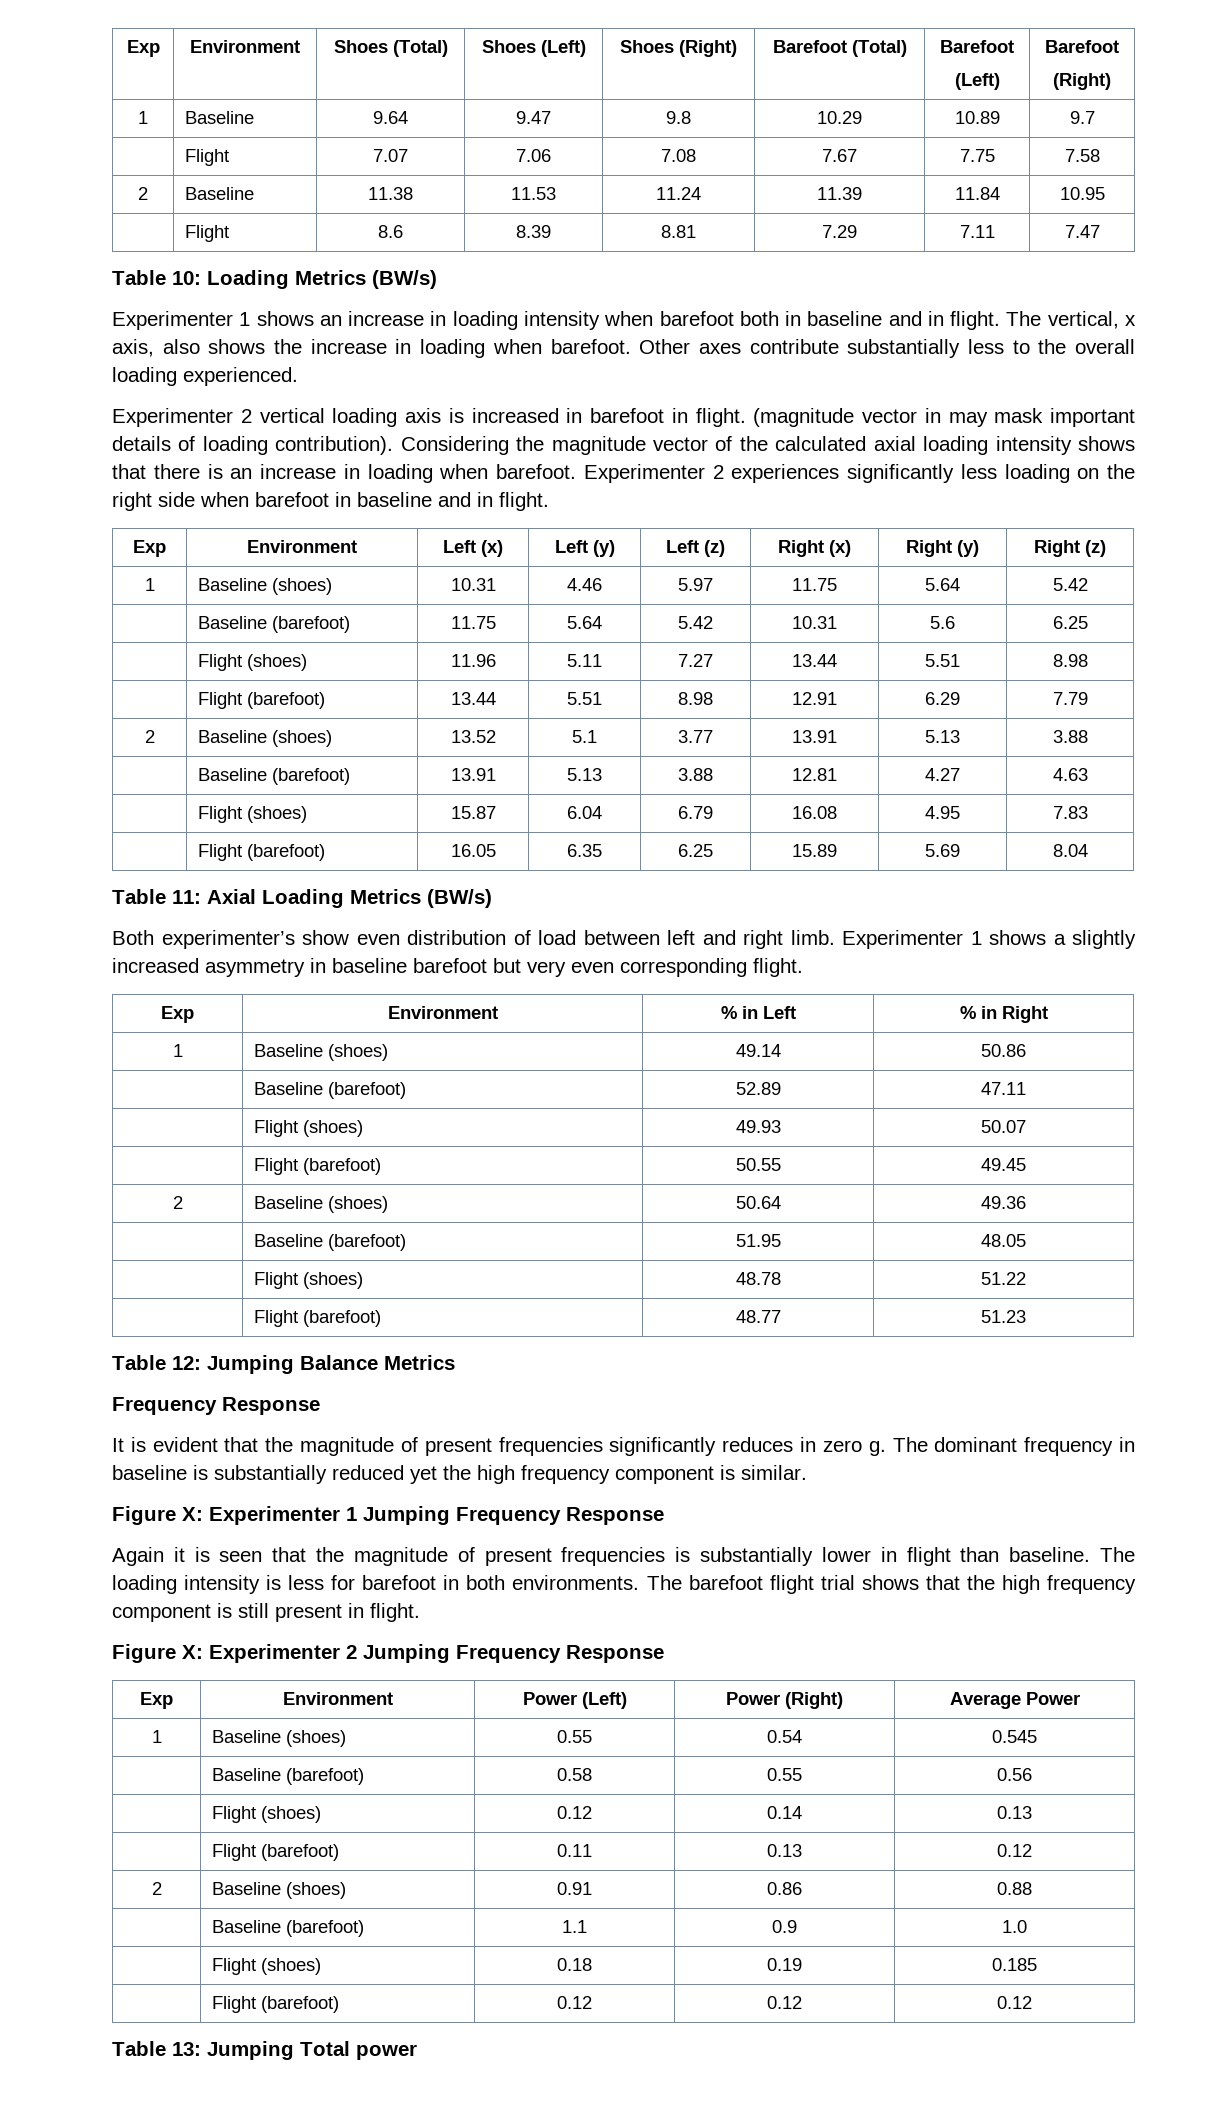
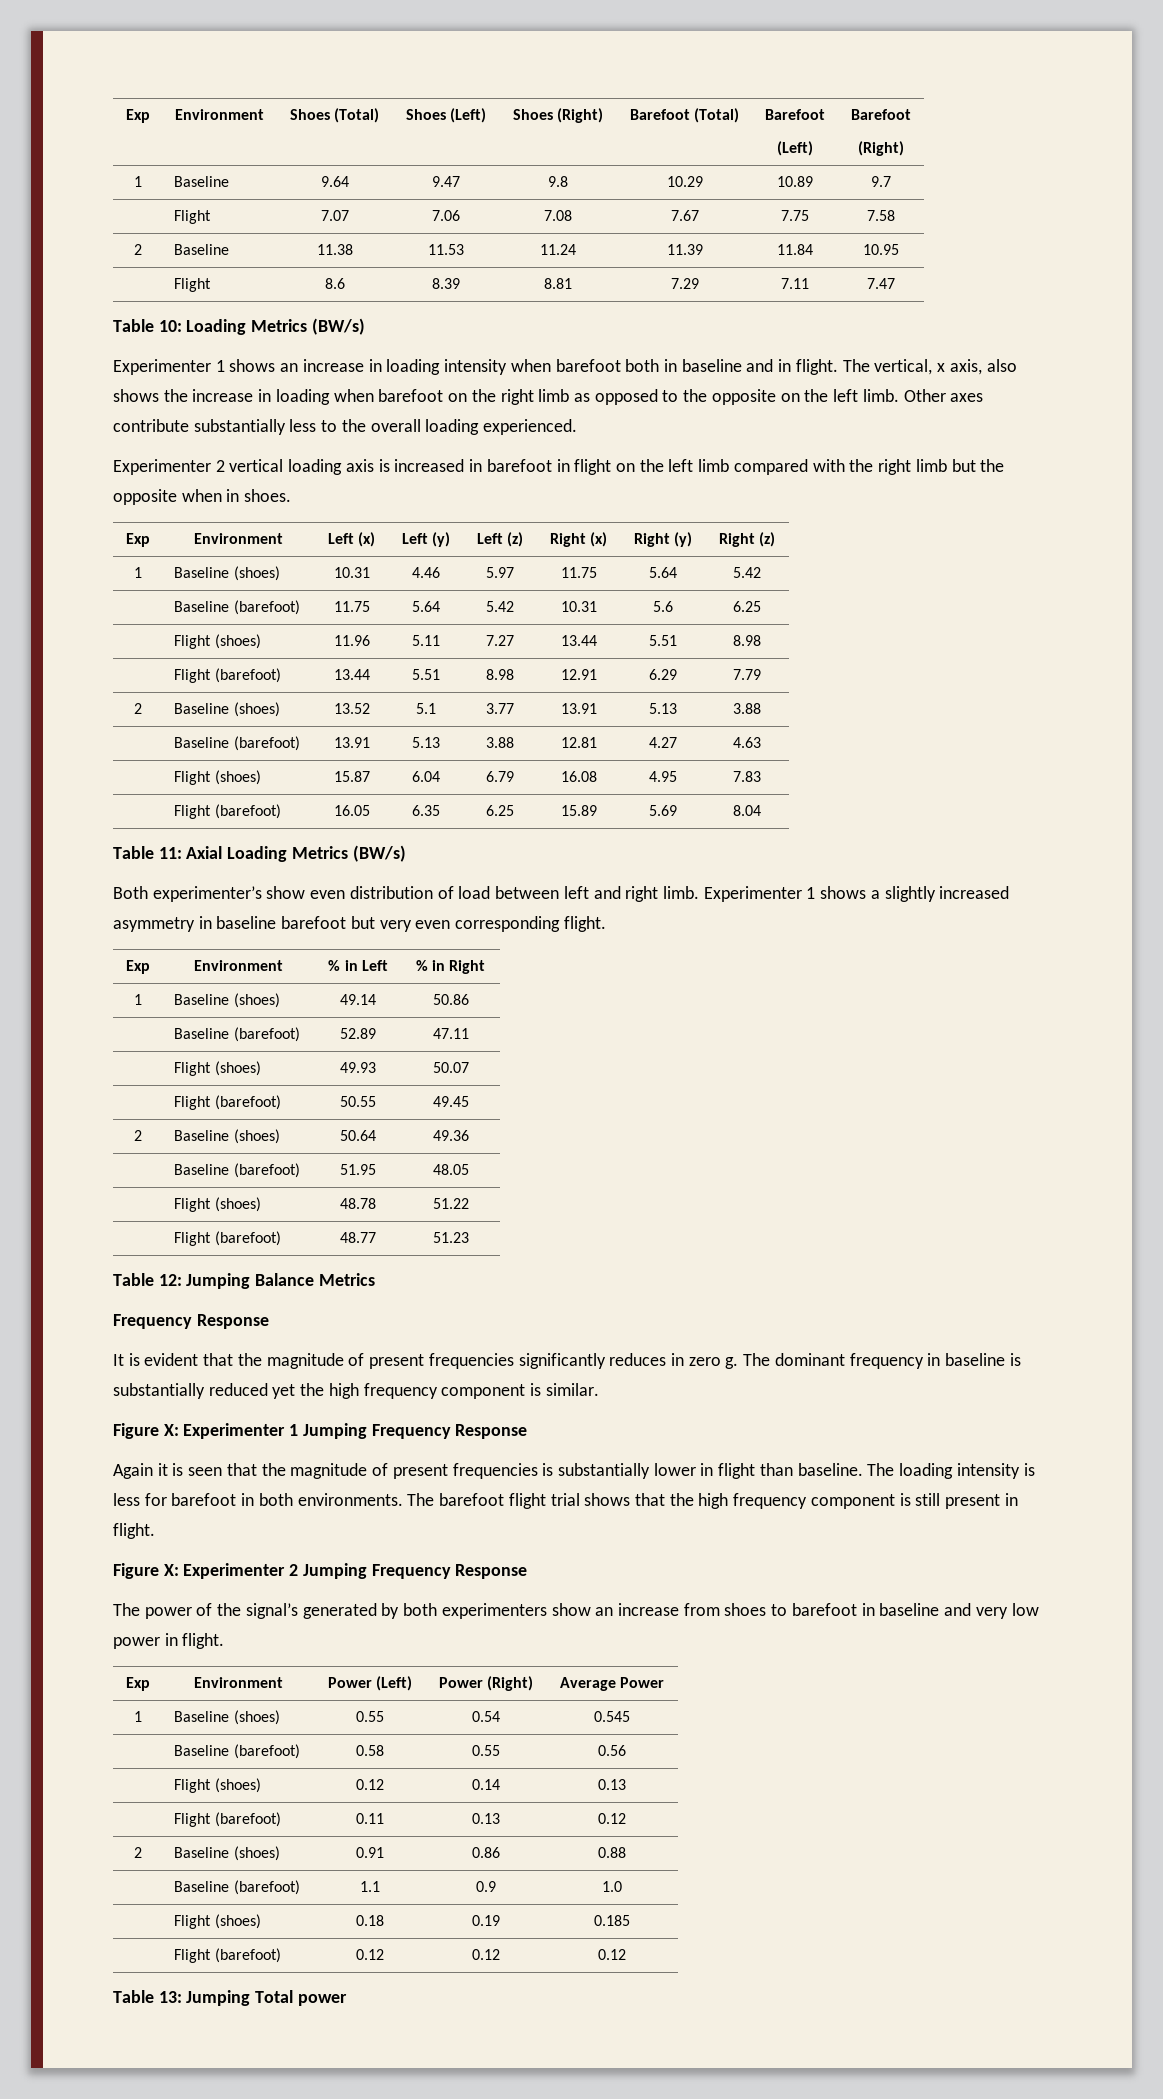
- The vertical, x axis, also shows the increase in loading when barefoot.
+ The vertical, x axis, also shows the increase in loading when barefoot on the right limb as opposed to the opposite on the left limb.
- Experimenter 2 vertical loading axis is increased in barefoot in flight. (magnitude vector in may mask important details of loading contribution). Considering the magnitude vector of the calculated axial loading intensity shows that there is an increase in loading when barefoot. Experimenter 2 experiences significantly less loading on the right side when barefoot in baseline and in flight.
+ Experimenter 2 vertical loading axis is increased in barefoot in flight on the left limb compared with the right limb but the opposite when in shoes.
+ The power of the signal’s generated by both experimenters show an increase from shoes to barefoot in baseline and very low power in flight.

